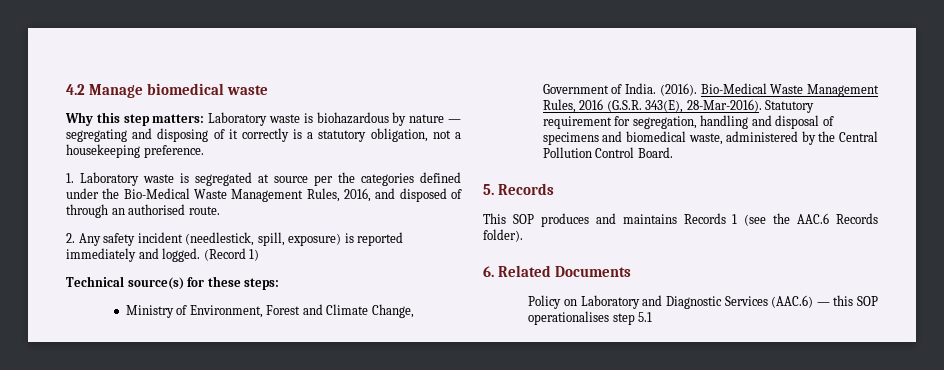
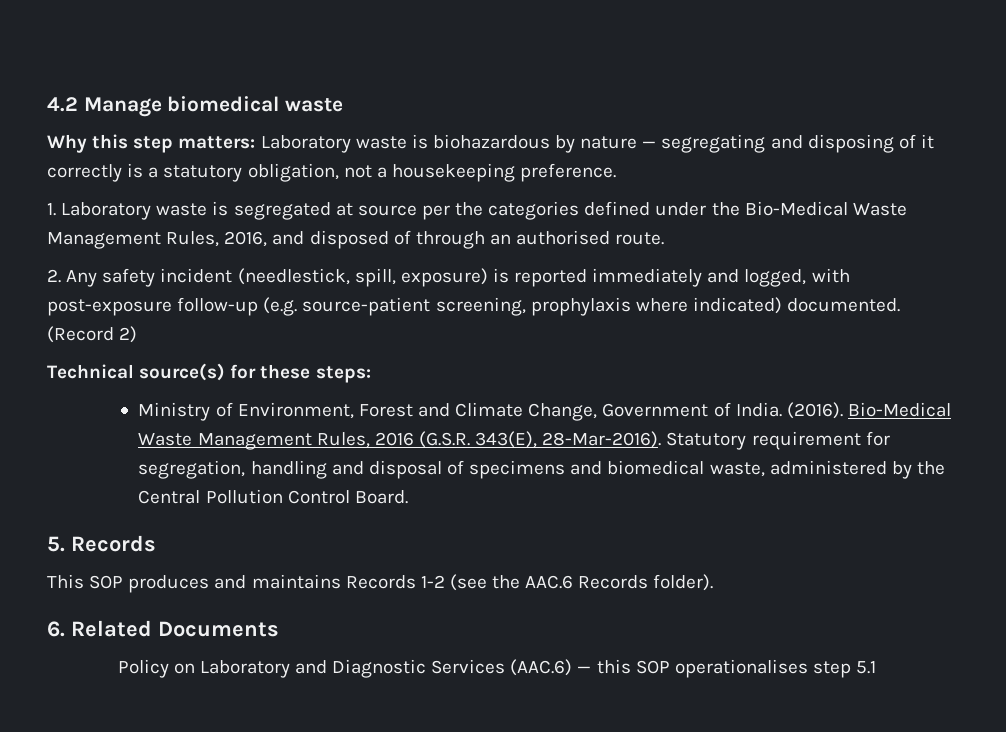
- 2. Any safety incident (needlestick, spill, exposure) is reported immediately and logged. (Record 1)
+ 2. Any safety incident (needlestick, spill, exposure) is reported immediately and logged, with post-exposure follow-up (e.g. source-patient screening, prophylaxis where indicated) documented. (Record 2)
- This SOP produces and maintains Records 1 (see the AAC.6 Records folder).
+ This SOP produces and maintains Records 1-2 (see the AAC.6 Records folder).

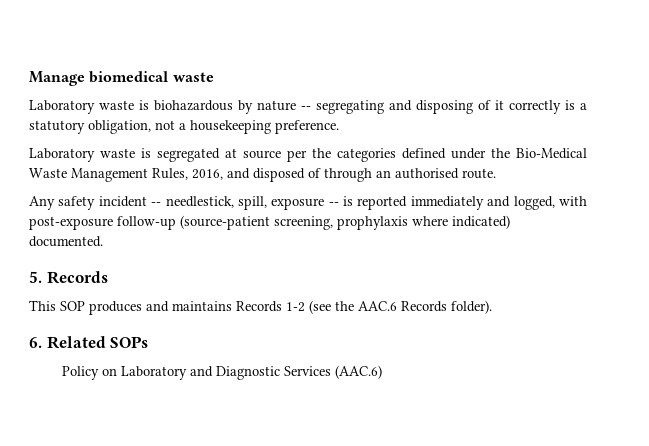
- 4.2 Manage biomedical waste
+ Manage biomedical waste
- Why this step matters: Laboratory waste is biohazardous by nature — segregating and disposing of it correctly is a statutory obligation, not a housekeeping preference.
+ Laboratory waste is biohazardous by nature -- segregating and disposing of it correctly is a statutory obligation, not a housekeeping preference.
- 1. Laboratory waste is segregated at source per the categories defined under the Bio-Medical Waste Management Rules, 2016, and disposed of through an authorised route.
+ Laboratory waste is segregated at source per the categories defined under the Bio-Medical Waste Management Rules, 2016, and disposed of through an authorised route.
- 2. Any safety incident (needlestick, spill, exposure) is reported immediately and logged, with post-exposure follow-up (e.g. source-patient screening, prophylaxis where indicated) documented. (Record 2)
- Technical source(s) for these steps:
- Ministry of Environment, Forest and Climate Change, Government of India. (2016). Bio-Medical Waste Management Rules, 2016 (G.S.R. 343(E), 28-Mar-2016). Statutory requirement for segregation, handling and disposal of specimens and biomedical waste, administered by the Central Pollution Control Board.
+ Any safety incident -- needlestick, spill, exposure -- is reported immediately and logged, with post-exposure follow-up (source-patient screening, prophylaxis where indicated) documented.
- 6. Related Documents
+ 6. Related SOPs
- Policy on Laboratory and Diagnostic Services (AAC.6) — this SOP operationalises step 5.1
+ Policy on Laboratory and Diagnostic Services (AAC.6)

